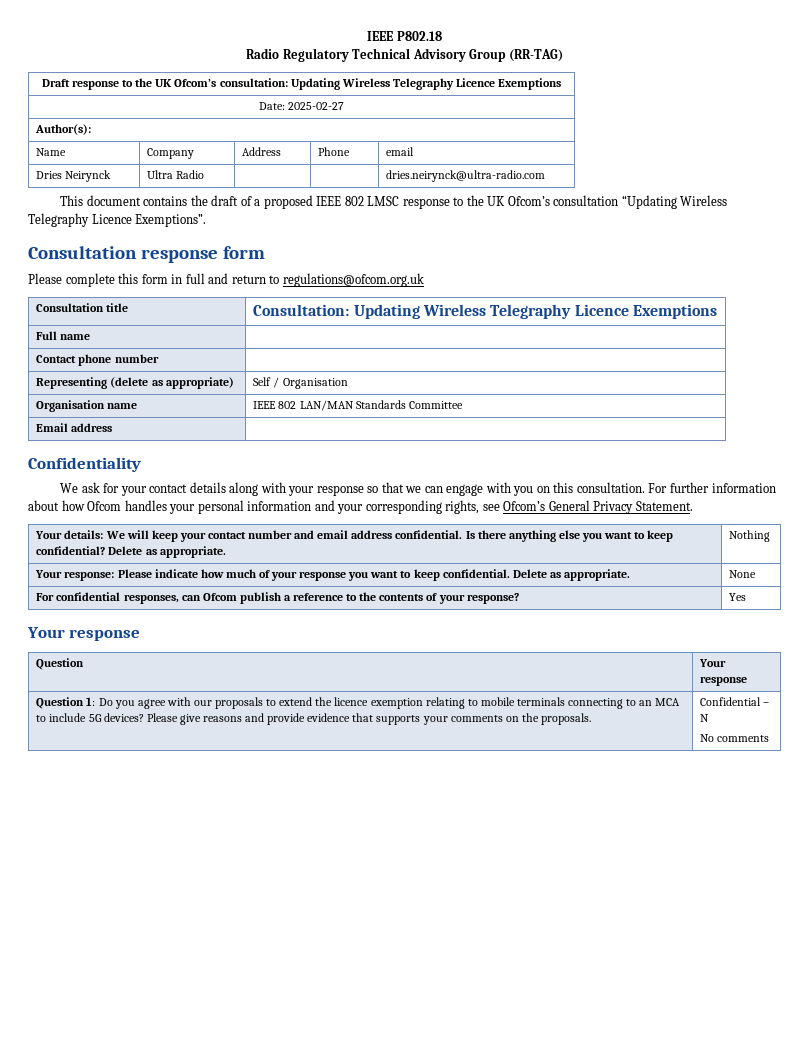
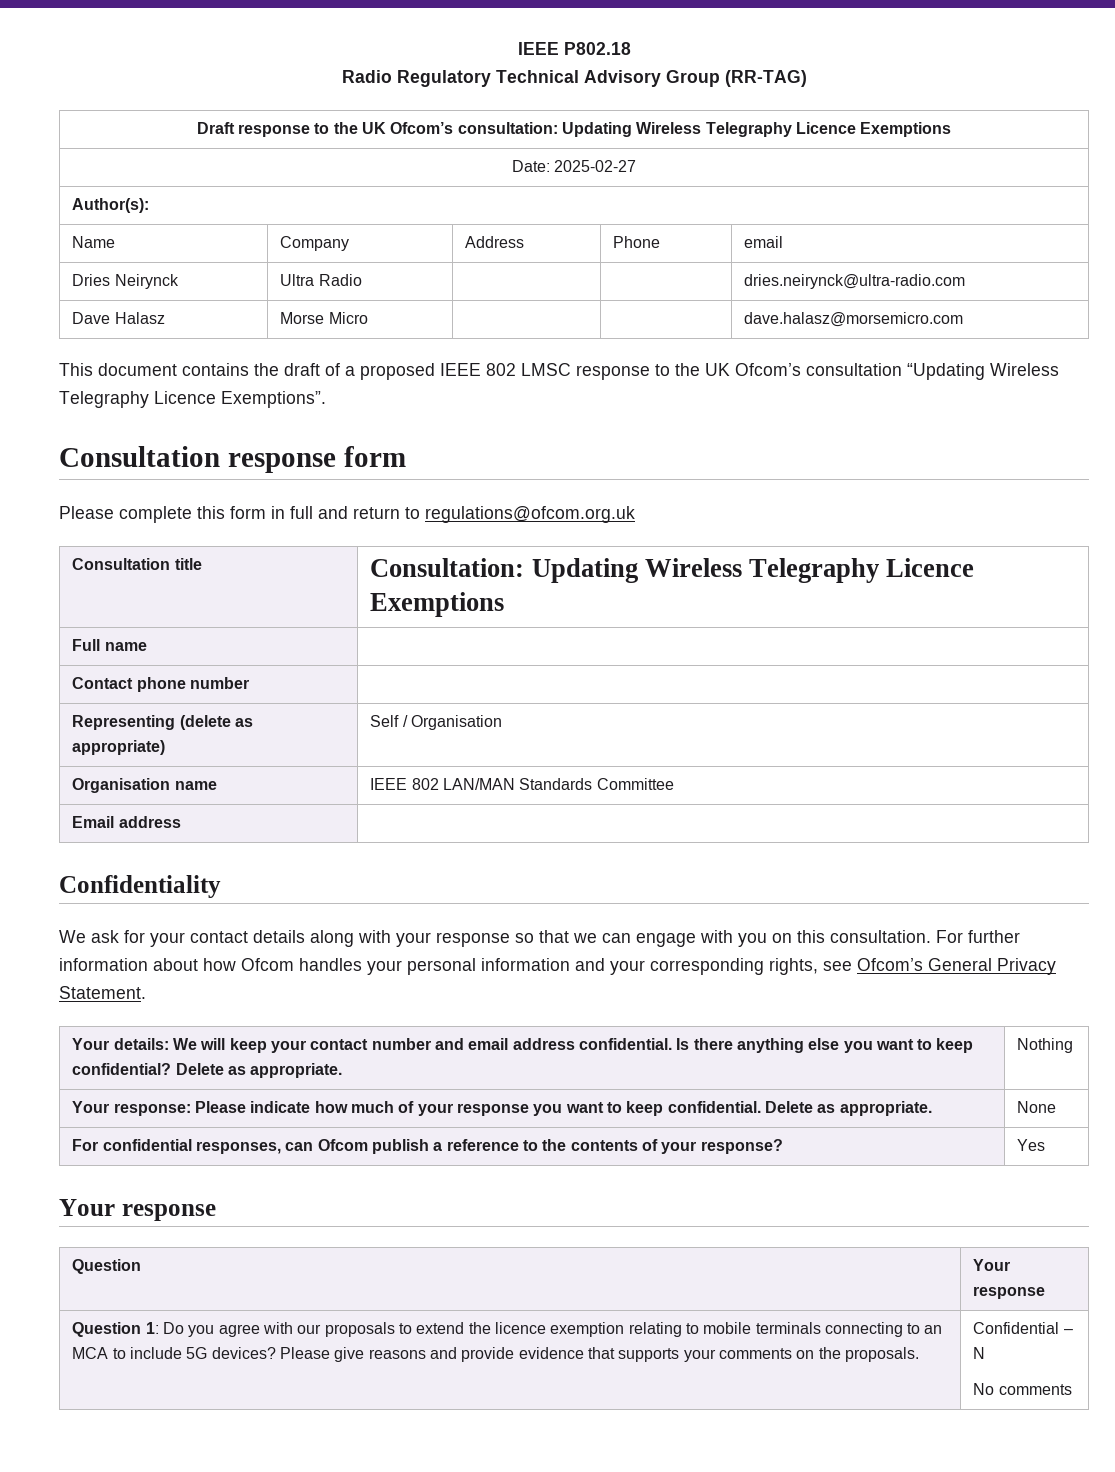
+ Dave Halasz | Morse Micro | | | dave.halasz@morsemicro.com

